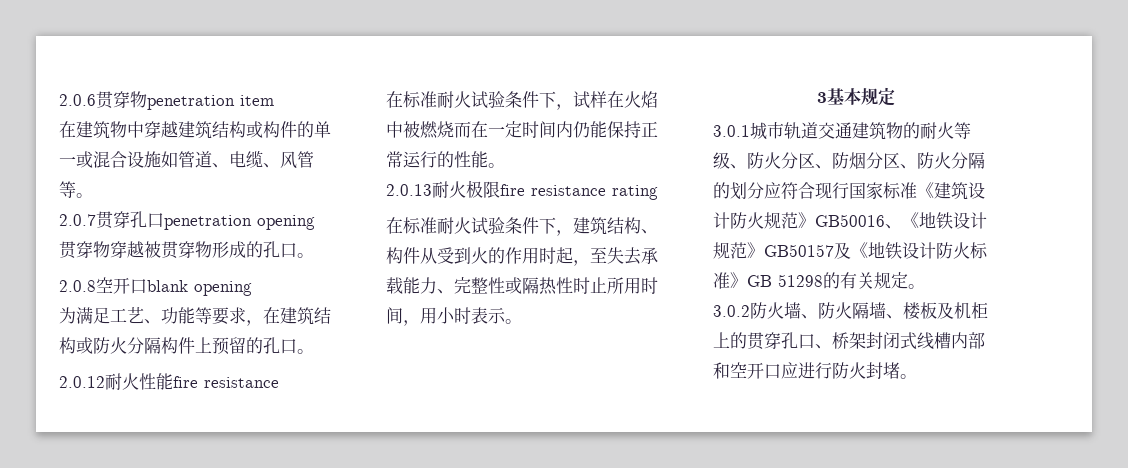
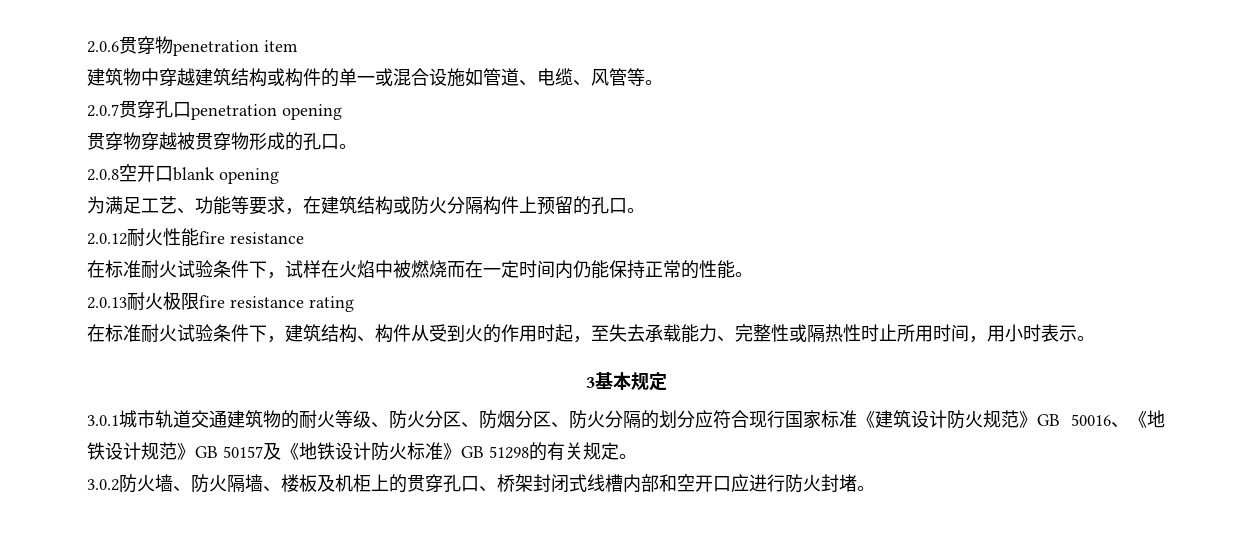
- 在建筑物中穿越建筑结构或构件的单一或混合设施如管道、电缆、风管等。
+ 建筑物中穿越建筑结构或构件的单一或混合设施如管道、电缆、风管等。
- 在标准耐火试验条件下，试样在火焰中被燃烧而在一定时间内仍能保持正常运行的性能。
+ 在标准耐火试验条件下，试样在火焰中被燃烧而在一定时间内仍能保持正常的性能。
- 3.0.1城市轨道交通建筑物的耐火等级、防火分区、防烟分区、防火分隔的划分应符合现行国家标准《建筑设计防火规范》GB50016、《地铁设计规范》GB50157及《地铁设计防火标准》GB 51298的有关规定。
+ 3.0.1城市轨道交通建筑物的耐火等级、防火分区、防烟分区、防火分隔的划分应符合现行国家标准《建筑设计防火规范》GB 50016、《地铁设计规范》GB 50157及《地铁设计防火标准》GB 51298的有关规定。

